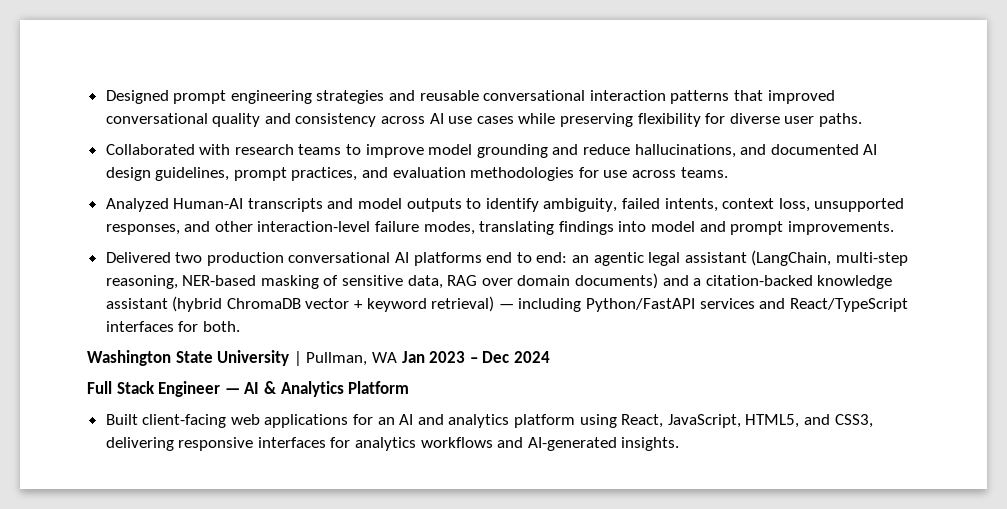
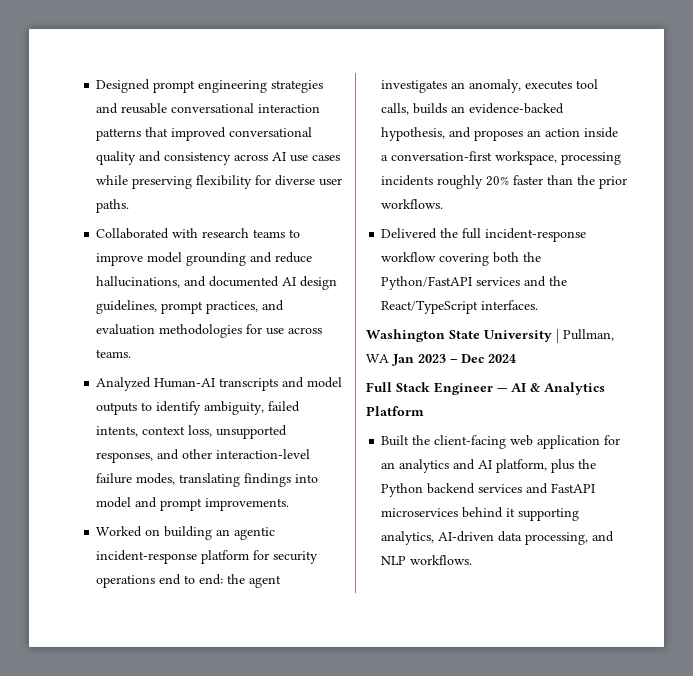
- Delivered two production conversational AI platforms end to end: an agentic legal assistant (LangChain, multi-step reasoning, NER-based masking of sensitive data, RAG over domain documents) and a citation-backed knowledge assistant (hybrid ChromaDB vector + keyword retrieval) — including Python/FastAPI services and React/TypeScript interfaces for both.
+ Worked on building an agentic incident-response platform for security operations end to end: the agent investigates an anomaly, executes tool calls, builds an evidence-backed hypothesis, and proposes an action inside a conversation-first workspace, processing incidents roughly 20% faster than the prior workflows.
+ Delivered the full incident-response workflow covering both the Python/FastAPI services and the React/TypeScript interfaces.
- Built client-facing web applications for an AI and analytics platform using React, JavaScript, HTML5, and CSS3, delivering responsive interfaces for analytics workflows and AI-generated insights.
+ Built the client-facing web application for an analytics and AI platform, plus the Python backend services and FastAPI microservices behind it supporting analytics, AI-driven data processing, and NLP workflows.

